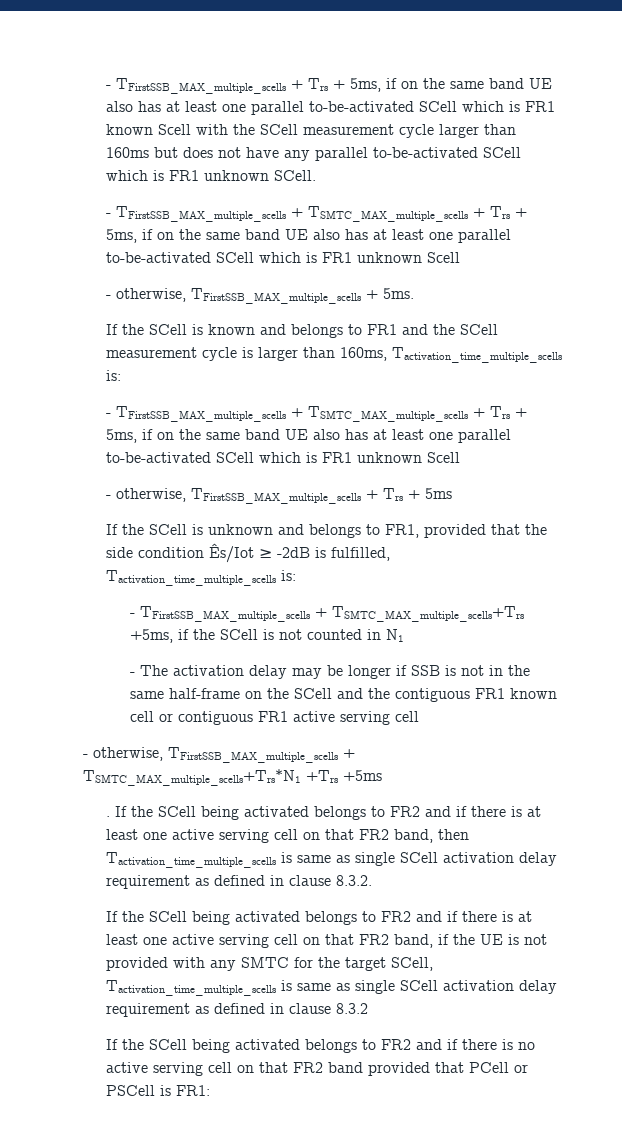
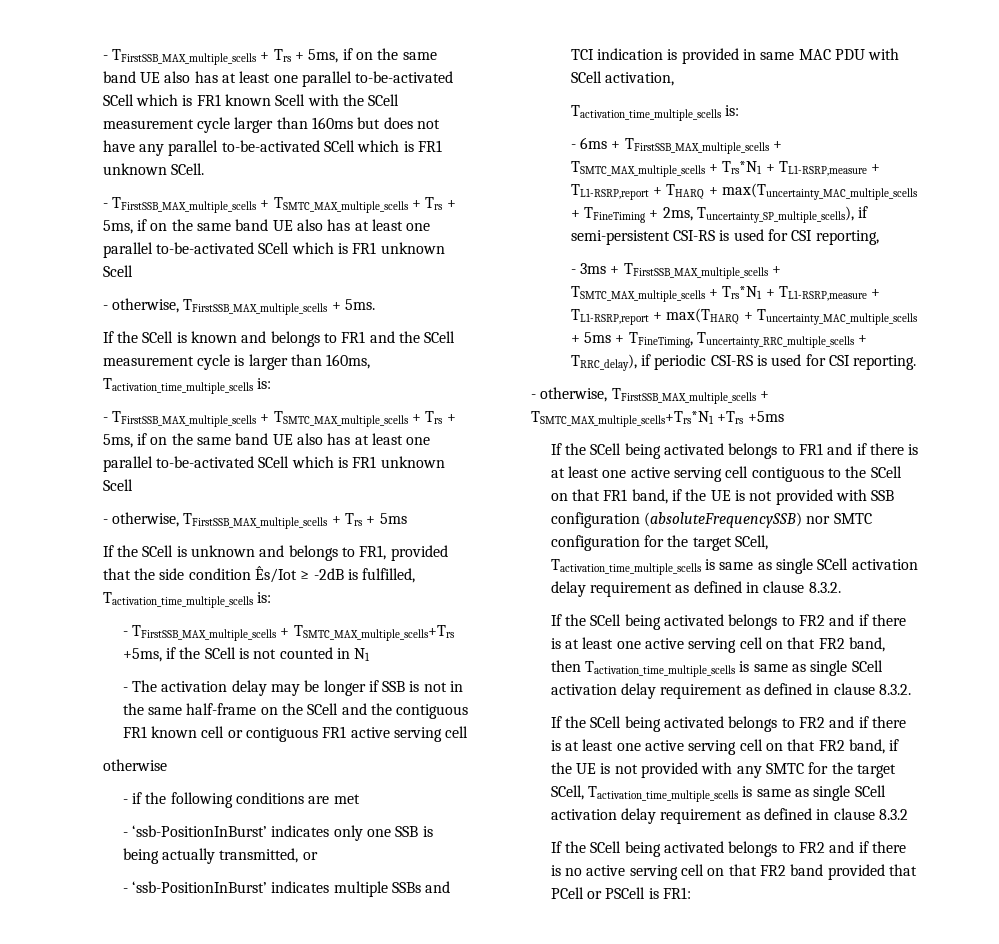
+ otherwise
+ - if the following conditions are met
+ - ‘ssb-PositionInBurst’ indicates only one SSB is being actually transmitted, or
+ - ‘ssb-PositionInBurst’ indicates multiple SSBs and TCI indication is provided in same MAC PDU with SCell activation,
+ Tactivation_time_multiple_scells is:
+ - 6ms + TFirstSSB_MAX_multiple_scells + TSMTC_MAX_multiple_scells + Trs*N1 + TL1-RSRP,measure + TL1-RSRP,report + THARQ + max(Tuncertainty_MAC_multiple_scells + TFineTiming + 2ms, Tuncertainty_SP_multiple_scells), if semi-persistent CSI-RS is used for CSI reporting,
+ - 3ms + TFirstSSB_MAX_multiple_scells + TSMTC_MAX_multiple_scells + Trs*N1 + TL1-RSRP,measure + TL1-RSRP,report + max(THARQ + Tuncertainty_MAC_multiple_scells + 5ms + TFineTiming, Tuncertainty_RRC_multiple_scells + TRRC_delay), if periodic CSI-RS is used for CSI reporting.
- . If the SCell being activated belongs to FR2 and if there is at least one active serving cell on that FR2 band, then Tactivation_time_multiple_scells is same as single SCell activation delay requirement as defined in clause 8.3.2.
+ If the SCell being activated belongs to FR1 and if there is at least one active serving cell contiguous to the SCell on that FR1 band, if the UE is not provided with SSB configuration (absoluteFrequencySSB) nor SMTC configuration for the target SCell, Tactivation_time_multiple_scells is same as single SCell activation delay requirement as defined in clause 8.3.2.
+ If the SCell being activated belongs to FR2 and if there is at least one active serving cell on that FR2 band, then Tactivation_time_multiple_scells is same as single SCell activation delay requirement as defined in clause 8.3.2.

